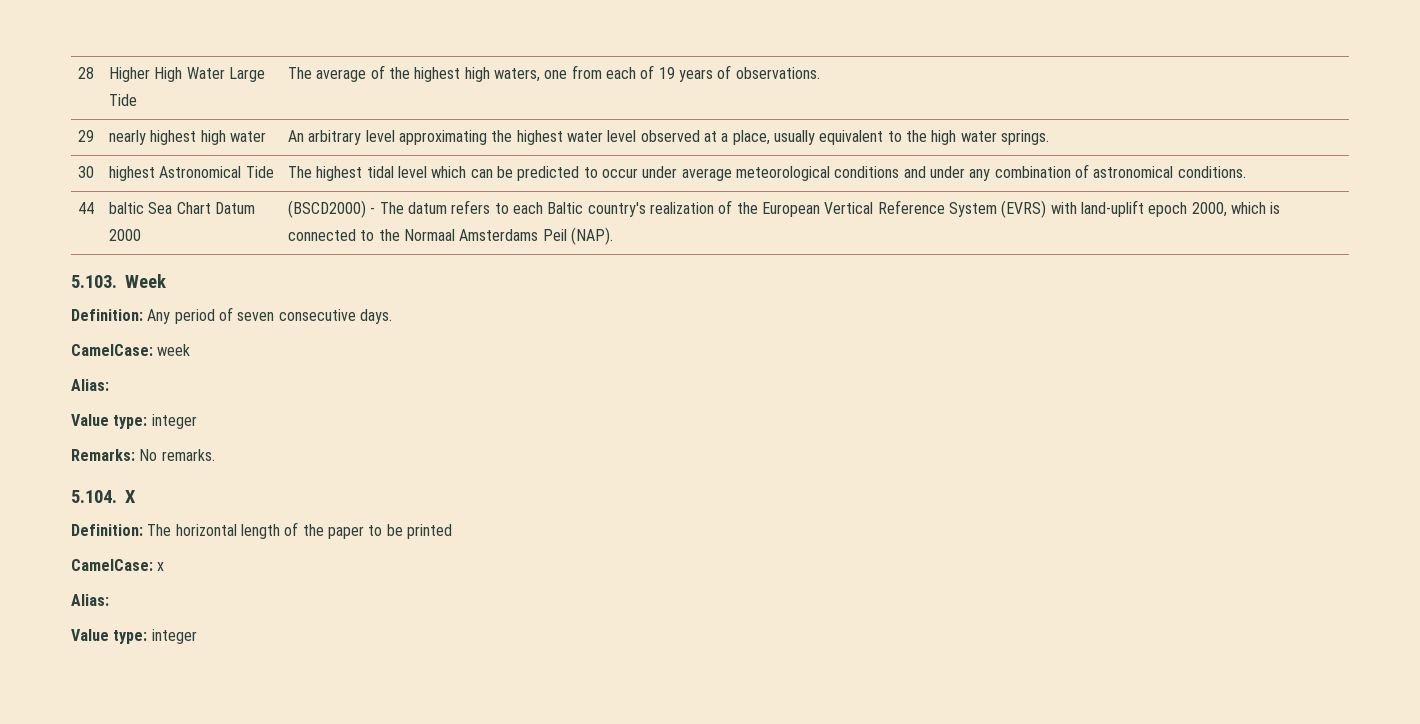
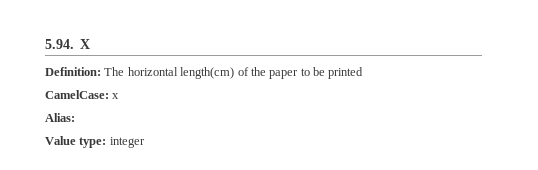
- 28 | Higher High Water Large Tide | The average of the highest high waters, one from each of 19 years of observations.
- 29 | nearly highest high water | An arbitrary level approximating the highest water level observed at a place, usually equivalent to the high water springs.
- 30 | highest Astronomical Tide | The highest tidal level which can be predicted to occur under average meteorological conditions and under any combination of astronomical conditions.
- 44 | baltic Sea Chart Datum 2000 | (BSCD2000) - The datum refers to each Baltic country's realization of the European Vertical Reference System (EVRS) with land-uplift epoch 2000, which is connected to the Normaal Amsterdams Peil (NAP).
- 5.103. Week
- Definition: Any period of seven consecutive days.
- CamelCase: week
- Alias:
- Value type: integer
- Remarks: No remarks.
- 5.104. X
+ 5.94. X
- Definition: The horizontal length of the paper to be printed
+ Definition: The horizontal length(cm) of the paper to be printed

